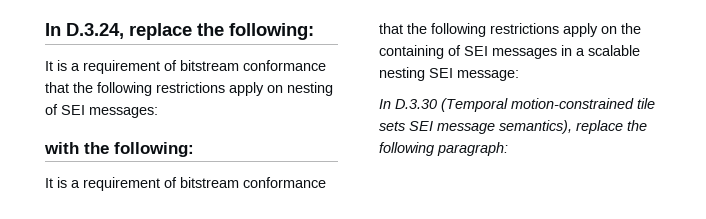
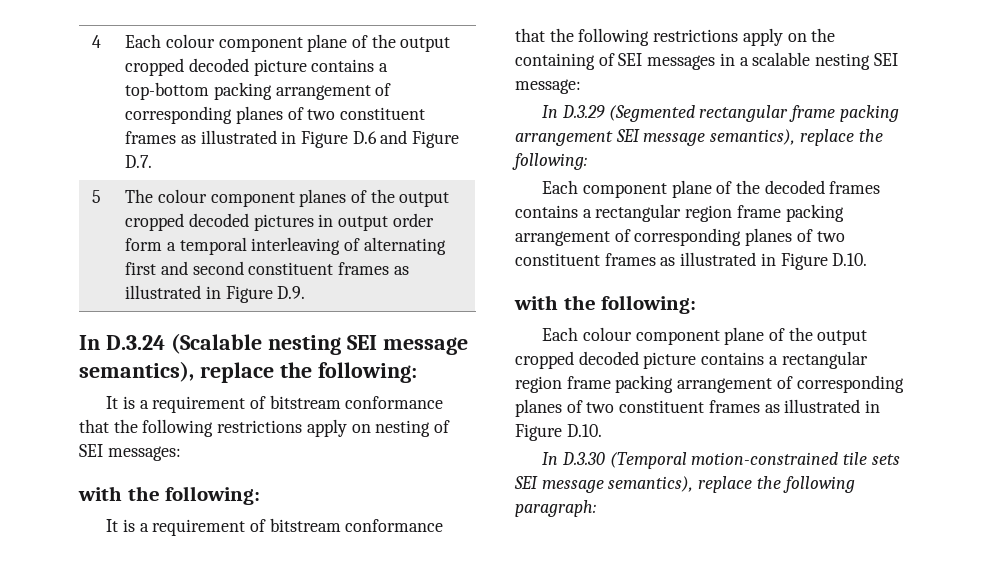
- In D.3.24, replace the following:
+ 4 | Each colour component plane of the output cropped decoded picture contains a top-bottom packing arrangement of corresponding planes of two constituent frames as illustrated in Figure D.6 and Figure D.7.
+ 5 | The colour component planes of the output cropped decoded pictures in output order form a temporal interleaving of alternating first and second constituent frames as illustrated in Figure D.9.
+ In D.3.24 (Scalable nesting SEI message semantics), replace the following:
+ In D.3.29 (Segmented rectangular frame packing arrangement SEI message semantics), replace the following:
+ Each component plane of the decoded frames contains a rectangular region frame packing arrangement of corresponding planes of two constituent frames as illustrated in Figure D.10.
+ with the following:
+ Each colour component plane of the output cropped decoded picture contains a rectangular region frame packing arrangement of corresponding planes of two constituent frames as illustrated in Figure D.10.

